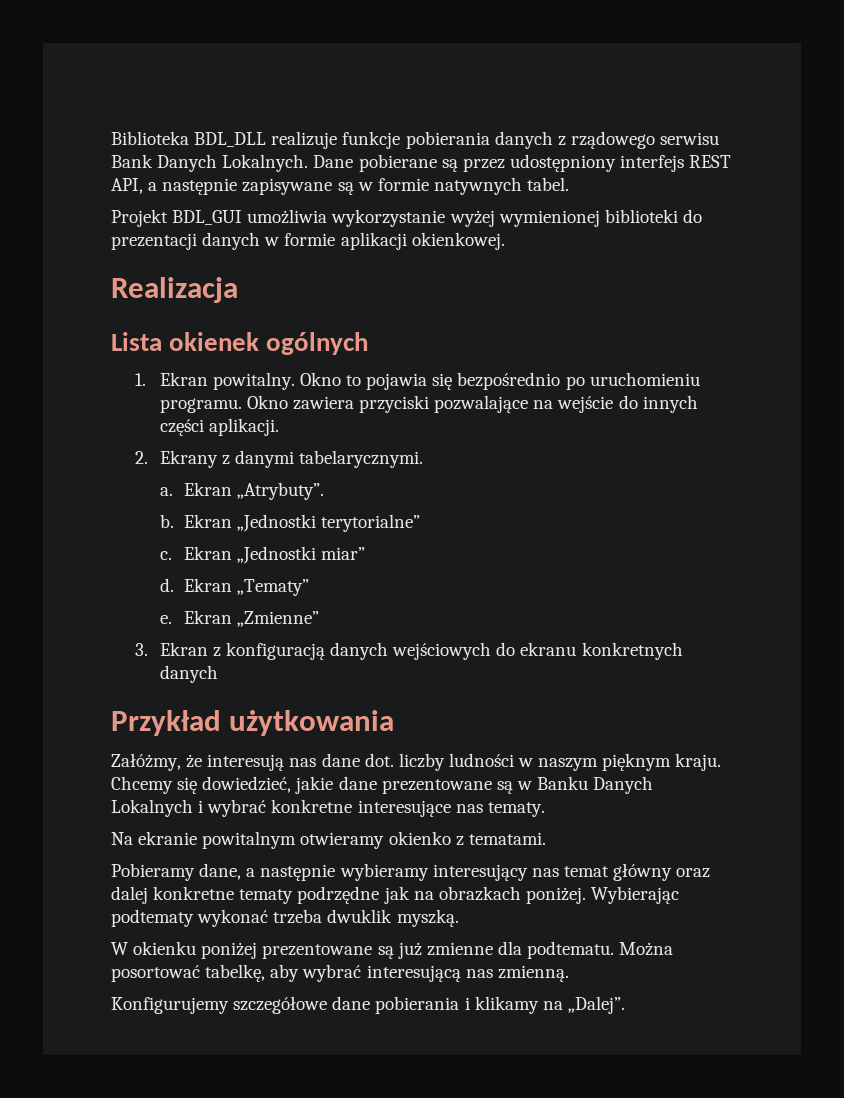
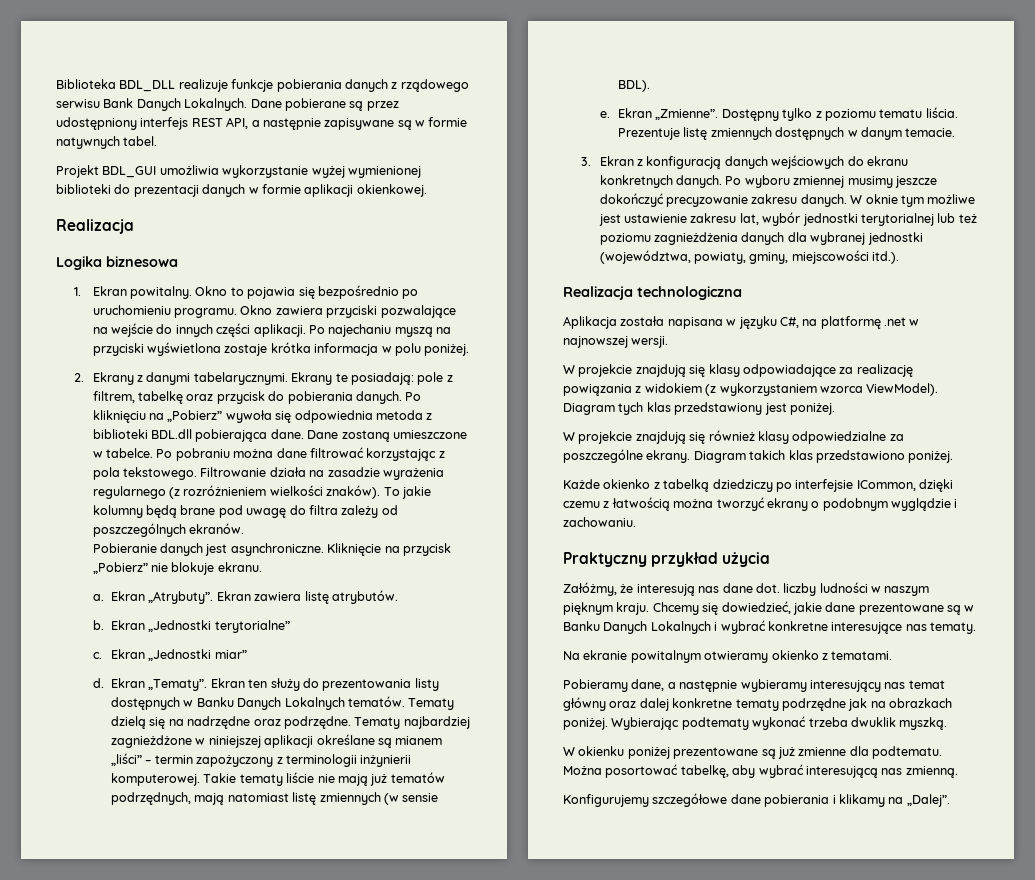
- Lista okienek ogólnych
+ Logika biznesowa
+ Po najechaniu myszą na przyciski wyświetlona zostaje krótka informacja w polu poniżej.
+ Ekrany te posiadają: pole z filtrem, tabelkę oraz przycisk do pobierania danych. Po kliknięciu na „Pobierz” wywoła się odpowiednia metoda z biblioteki BDL.dll pobierająca dane. Dane zostaną umieszczone w tabelce. Po pobraniu można dane filtrować korzystając z pola tekstowego. Filtrowanie działa na zasadzie wyrażenia regularnego (z rozróżnieniem wielkości znaków). To jakie kolumny będą brane pod uwagę do filtra zależy od poszczególnych ekranów.
+ Pobieranie danych jest asynchroniczne. Kliknięcie na przycisk „Pobierz” nie blokuje ekranu.
+ Ekran zawiera listę atrybutów.
- Ekran „Tematy”
- e. Ekran „Zmienne”
+ Ekran „Tematy”. Ekran ten służy do prezentowania listy dostępnych w Banku Danych Lokalnych tematów. Tematy dzielą się na nadrzędne oraz podrzędne. Tematy najbardziej zagnieżdżone w niniejszej aplikacji określane są mianem „liści” – termin zapożyczony z terminologii inżynierii komputerowej. Takie tematy liście nie mają już tematów podrzędnych, mają natomiast listę zmiennych (w sensie BDL).
+ e. Ekran „Zmienne”. Dostępny tylko z poziomu tematu liścia. Prezentuje listę zmiennych dostępnych w danym temacie.
- 3. Ekran z konfiguracją danych wejściowych do ekranu konkretnych danych
- Przykład użytkowania
+ 3. Ekran z konfiguracją danych wejściowych do ekranu konkretnych danych. Po wyboru zmiennej musimy jeszcze dokończyć precyzowanie zakresu danych. W oknie tym możliwe jest ustawienie zakresu lat, wybór jednostki terytorialnej lub też poziomu zagnieżdżenia danych dla wybranej jednostki (województwa, powiaty, gminy, miejscowości itd.).
+ Realizacja technologiczna
+ Aplikacja została napisana w języku C#, na platformę .net w najnowszej wersji.
+ W projekcie znajdują się klasy odpowiadające za realizację powiązania z widokiem (z wykorzystaniem wzorca ViewModel). Diagram tych klas przedstawiony jest poniżej.
+ W projekcie znajdują się również klasy odpowiedzialne za poszczególne ekrany. Diagram takich klas przedstawiono poniżej.
+ Każde okienko z tabelką dziedziczy po interfejsie ICommon, dzięki czemu z łatwością można tworzyć ekrany o podobnym wyglądzie i zachowaniu.
+ Praktyczny przykład użycia

